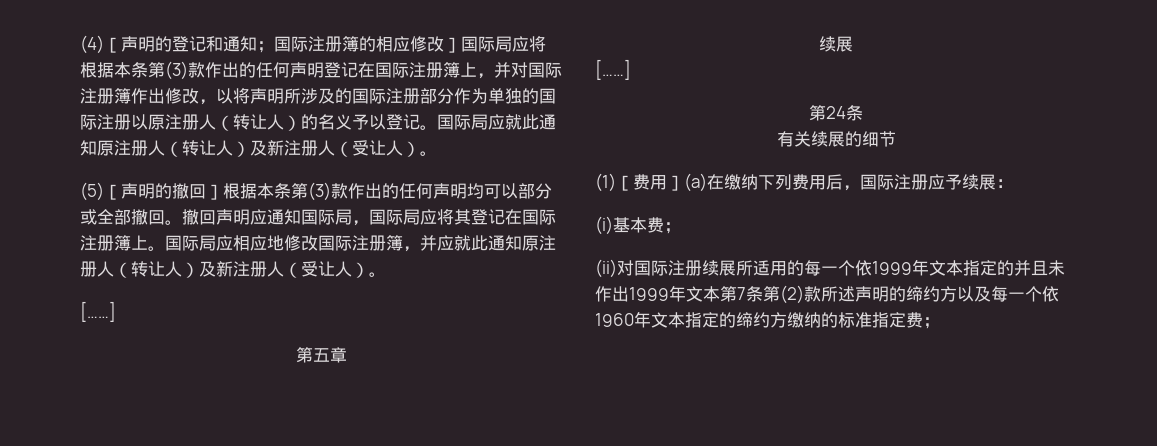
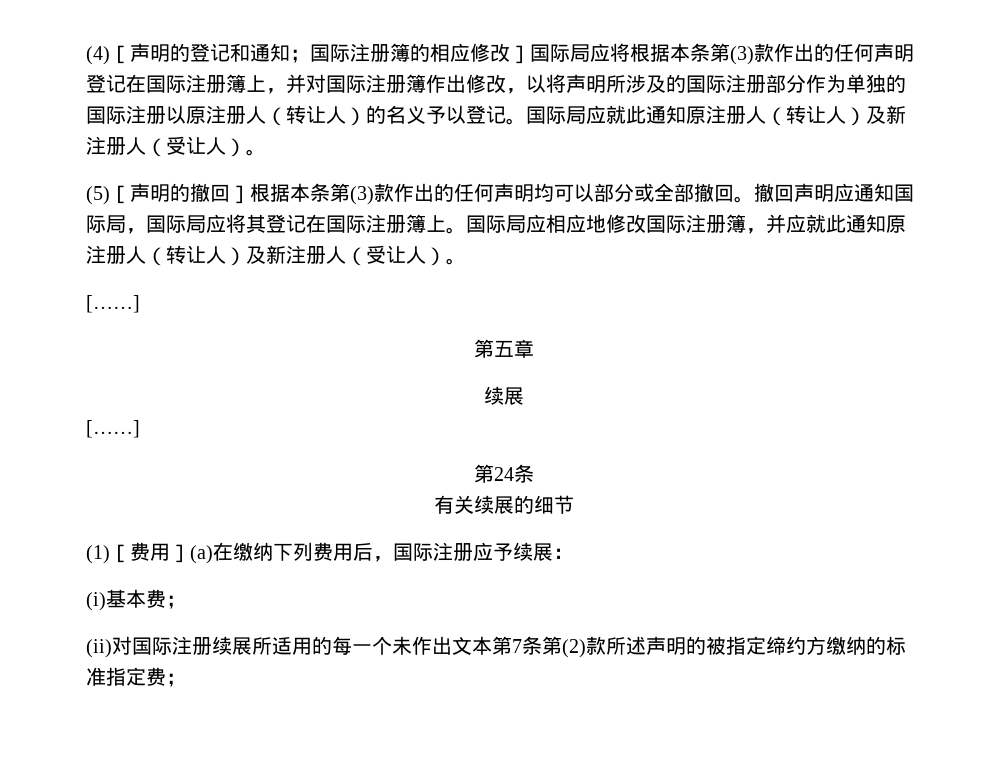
- (ii)对国际注册续展所适用的每一个依1999年文本指定的并且未作出1999年文本第7条第(2)款所述声明的缔约方以及每一个依1960年文本指定的缔约方缴纳的标准指定费；
+ (ii)对国际注册续展所适用的每一个未作出文本第7条第(2)款所述声明的被指定缔约方缴纳的标准指定费；

